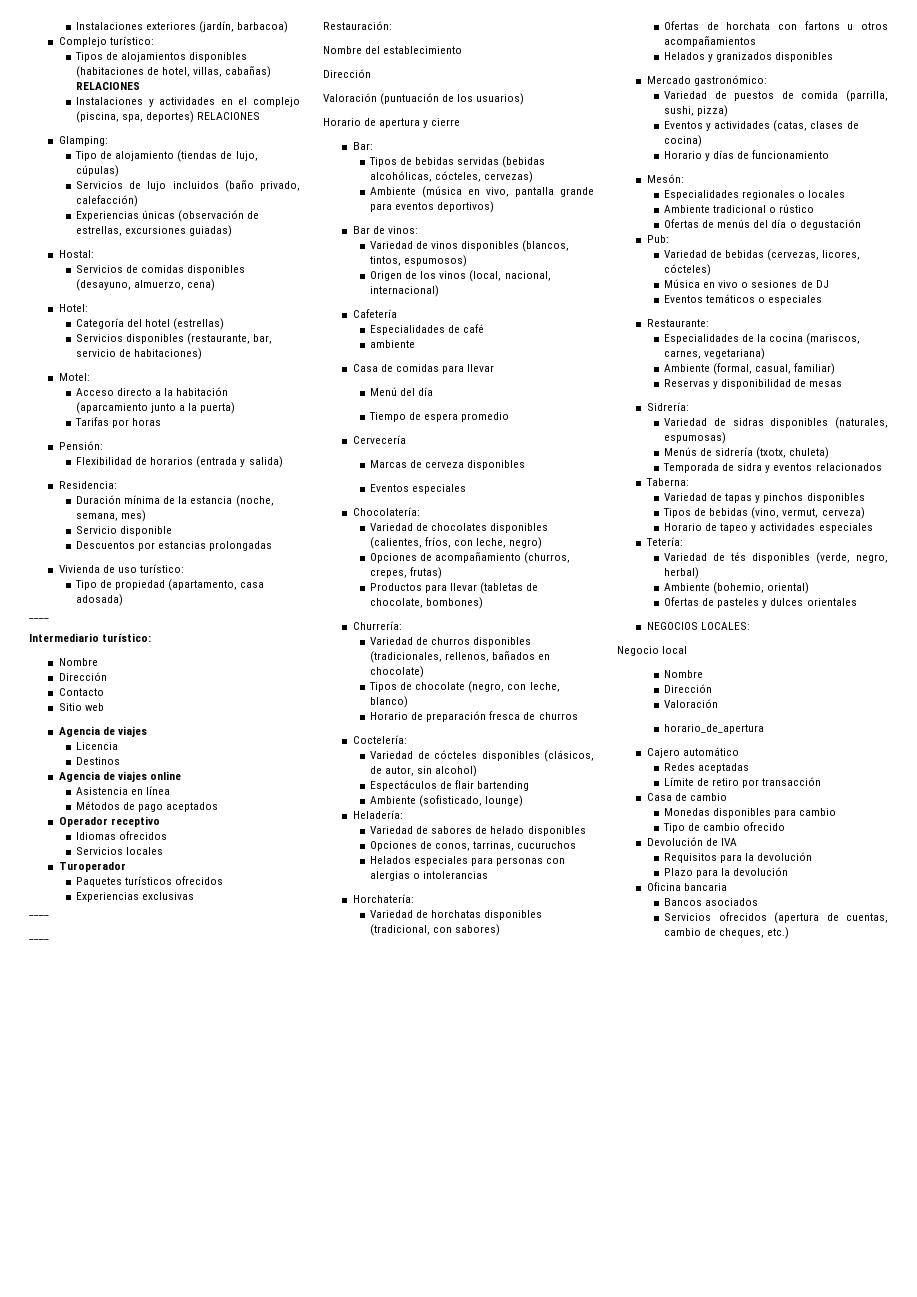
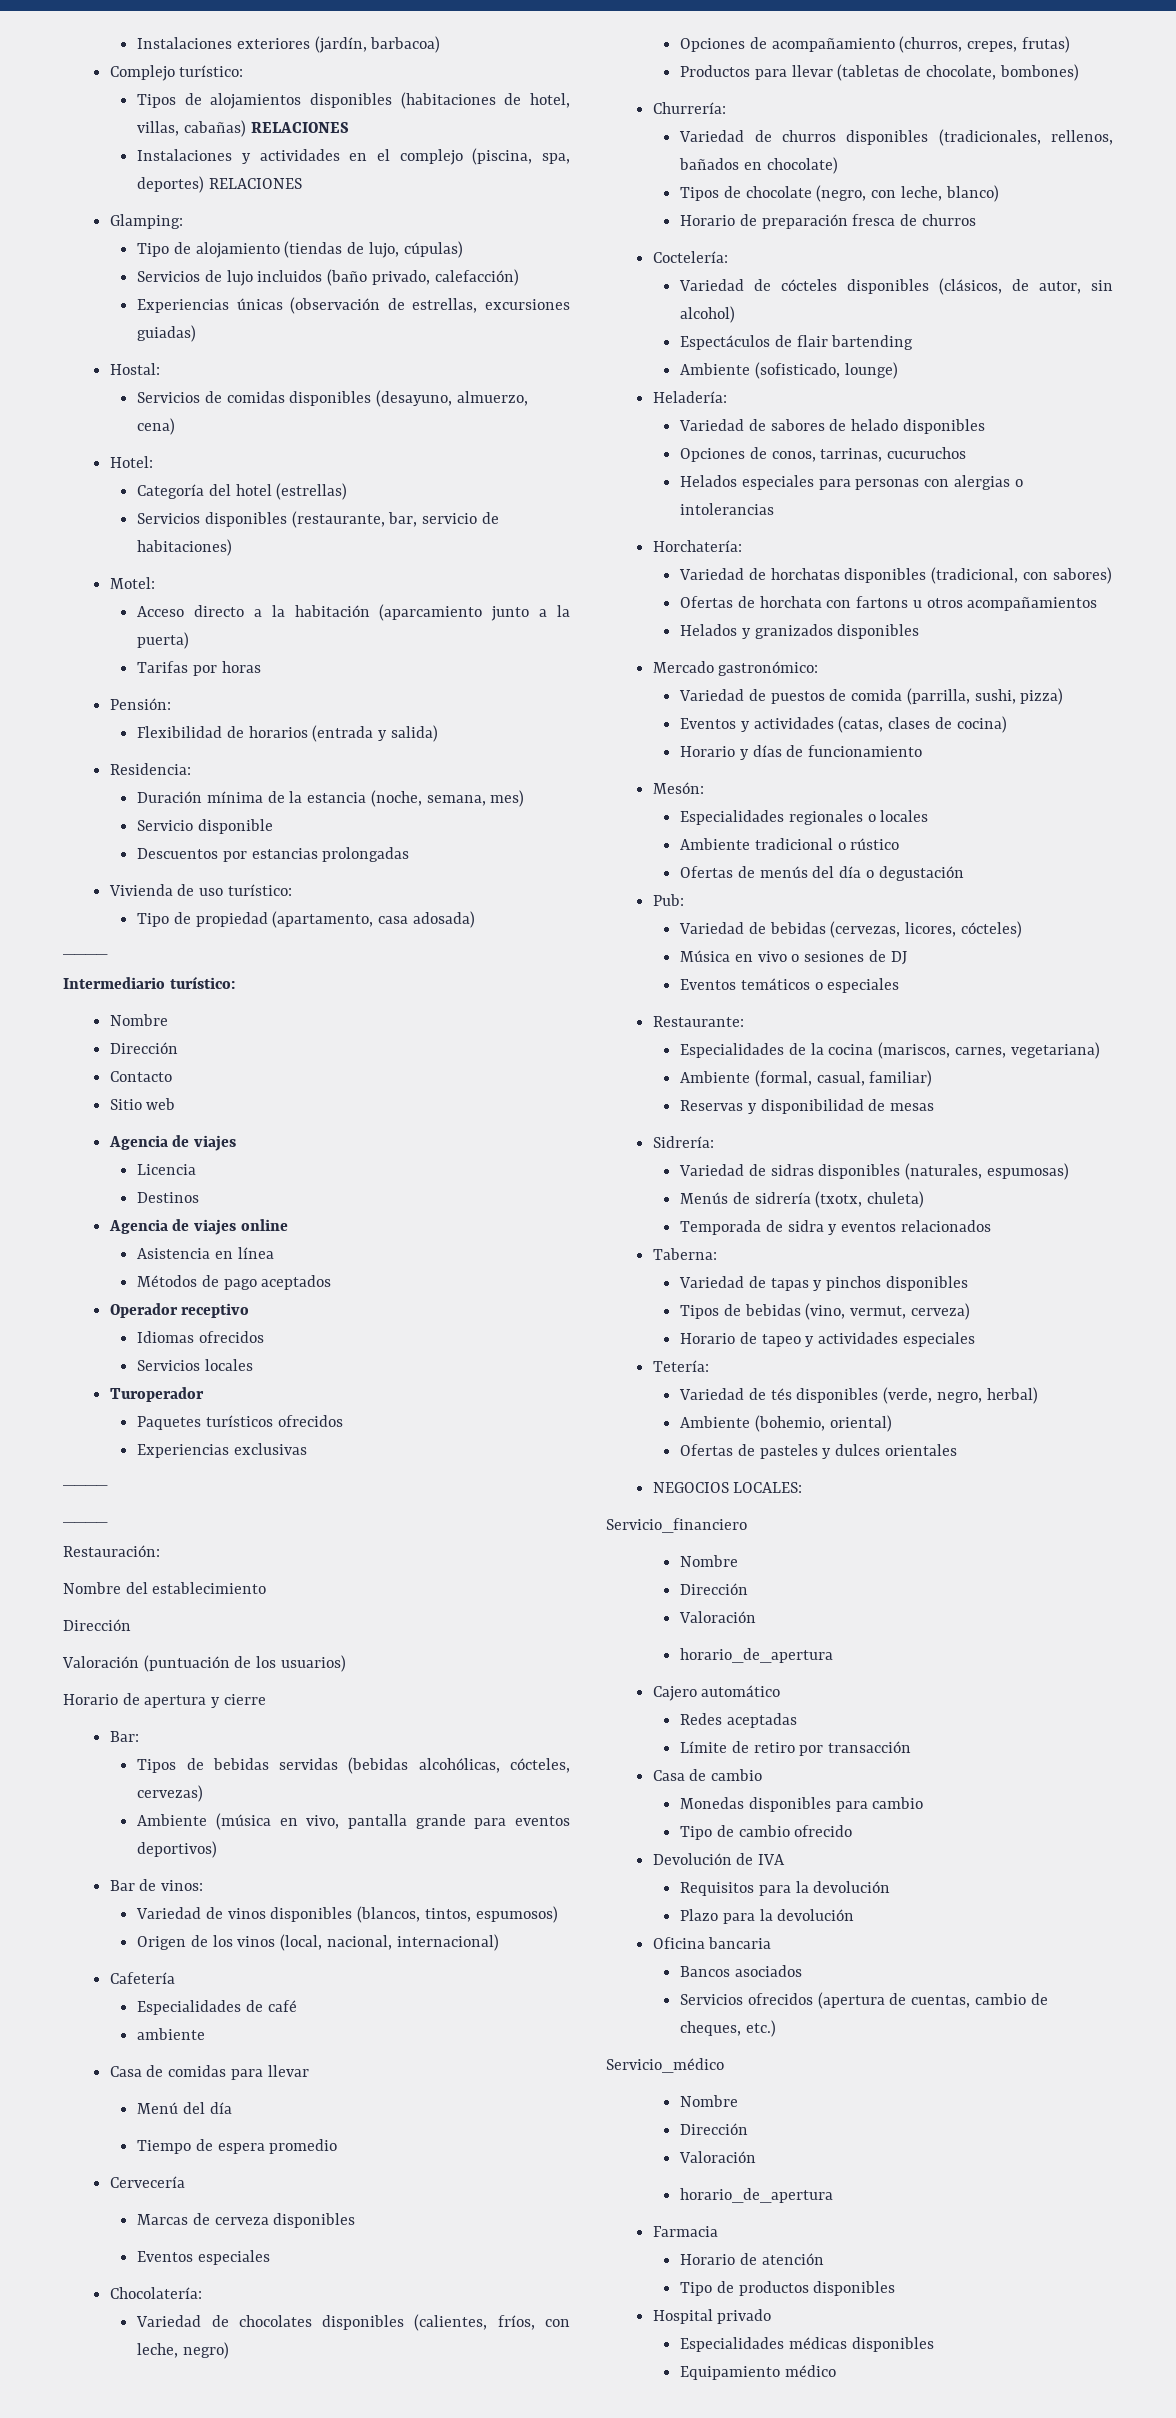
- Negocio local
+ Servicio_financiero
+ Servicio_médico
+ Nombre
+ Dirección
+ Valoración
+ horario_de_apertura
+ Farmacia
+ Horario de atención
+ Tipo de productos disponibles
+ Hospital privado
+ Especialidades médicas disponibles
+ Equipamiento médico

